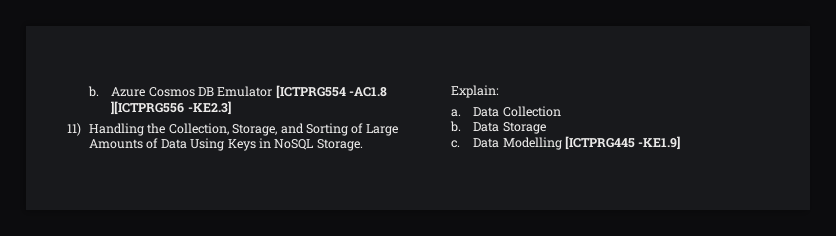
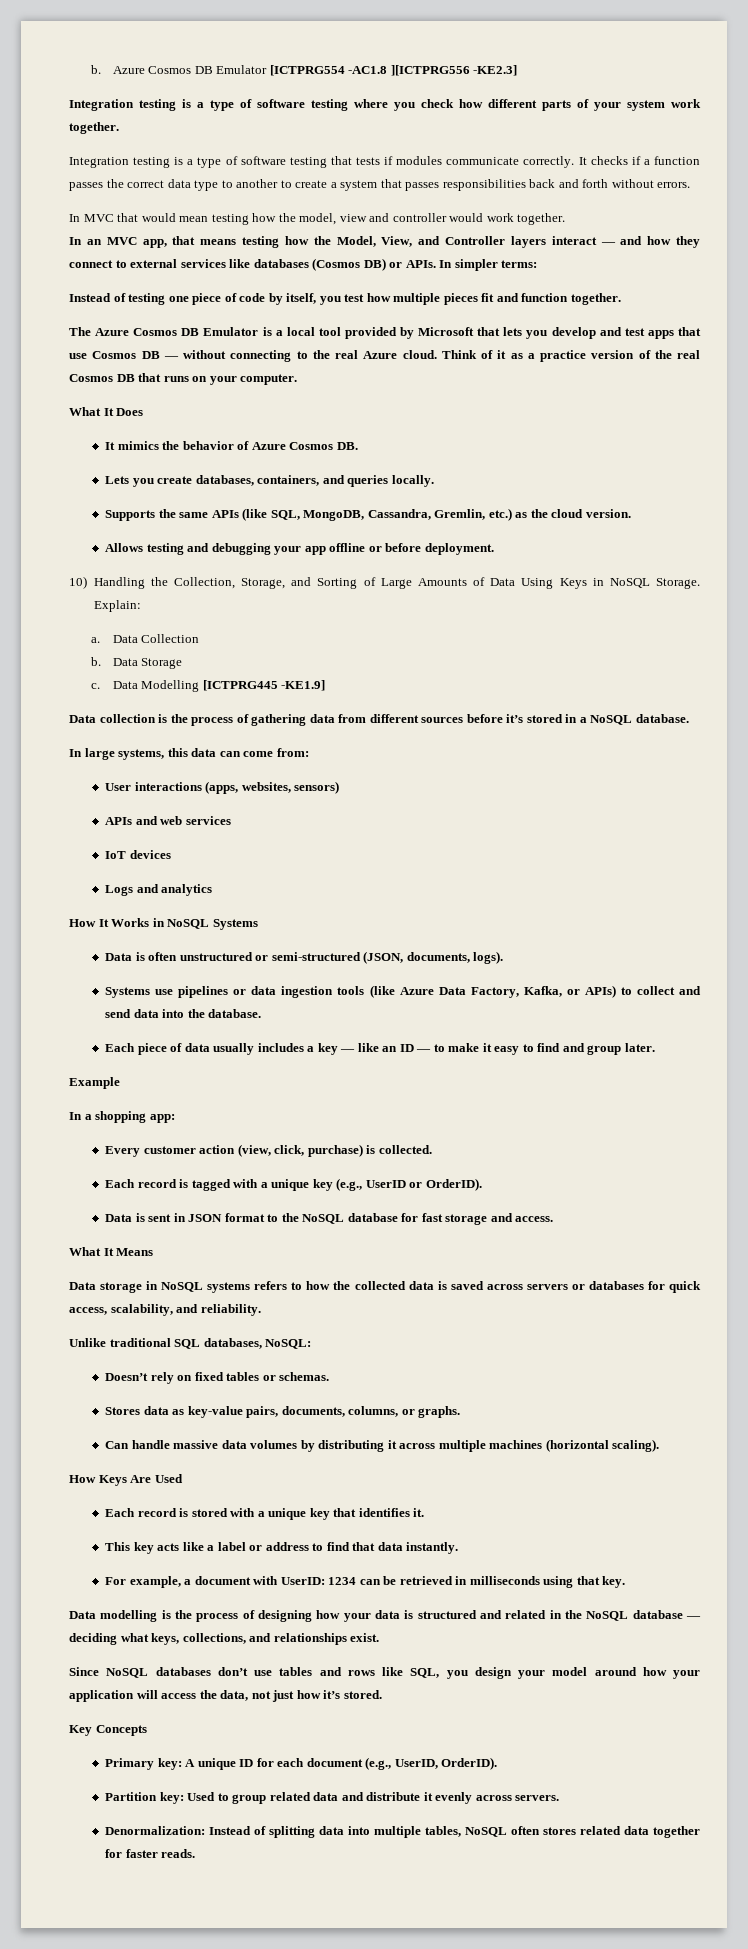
- 11) Handling the Collection, Storage, and Sorting of Large Amounts of Data Using Keys in NoSQL Storage.
+ Integration testing is a type of software testing where you check how different parts of your system work together.
+ Integration testing is a type of software testing that tests if modules communicate correctly. It checks if a function passes the correct data type to another to create a system that passes responsibilities back and forth without errors.
+ In MVC that would mean testing how the model, view and controller would work together.
+ In an MVC app, that means testing how the Model, View, and Controller layers interact — and how they connect to external services like databases (Cosmos DB) or APIs. In simpler terms:
+ Instead of testing one piece of code by itself, you test how multiple pieces fit and function together.
+ The Azure Cosmos DB Emulator is a local tool provided by Microsoft that lets you develop and test apps that use Cosmos DB — without connecting to the real Azure cloud. Think of it as a practice version of the real Cosmos DB that runs on your computer.
+ What It Does
+ It mimics the behavior of Azure Cosmos DB.
+ Lets you create databases, containers, and queries locally.
+ Supports the same APIs (like SQL, MongoDB, Cassandra, Gremlin, etc.) as the cloud version.
+ Allows testing and debugging your app offline or before deployment.
+ 10) Handling the Collection, Storage, and Sorting of Large Amounts of Data Using Keys in NoSQL Storage.
+ Data collection is the process of gathering data from different sources before it’s stored in a NoSQL database.
+ In large systems, this data can come from:
+ User interactions (apps, websites, sensors)
+ APIs and web services
+ IoT devices
+ Logs and analytics
+ How It Works in NoSQL Systems
+ Data is often unstructured or semi-structured (JSON, documents, logs).
+ Systems use pipelines or data ingestion tools (like Azure Data Factory, Kafka, or APIs) to collect and send data into the database.
+ Each piece of data usually includes a key — like an ID — to make it easy to find and group later.
+ Example
+ In a shopping app:
+ Every customer action (view, click, purchase) is collected.
+ Each record is tagged with a unique key (e.g., UserID or OrderID).
+ Data is sent in JSON format to the NoSQL database for fast storage and access.
+ What It Means
+ Data storage in NoSQL systems refers to how the collected data is saved across servers or databases for quick access, scalability, and reliability.
+ Unlike traditional SQL databases, NoSQL:
+ Doesn’t rely on fixed tables or schemas.
+ Stores data as key-value pairs, documents, columns, or graphs.
+ Can handle massive data volumes by distributing it across multiple machines (horizontal scaling).
+ How Keys Are Used
+ Each record is stored with a unique key that identifies it.
+ This key acts like a label or address to find that data instantly.
+ For example, a document with UserID: 1234 can be retrieved in milliseconds using that key.
+ Data modelling is the process of designing how your data is structured and related in the NoSQL database — deciding what keys, collections, and relationships exist.
+ Since NoSQL databases don’t use tables and rows like SQL, you design your model around how your application will access the data, not just how it’s stored.
+ Key Concepts
+ Primary key: A unique ID for each document (e.g., UserID, OrderID).
+ Partition key: Used to group related data and distribute it evenly across servers.
+ Denormalization: Instead of splitting data into multiple tables, NoSQL often stores related data together for faster reads.

